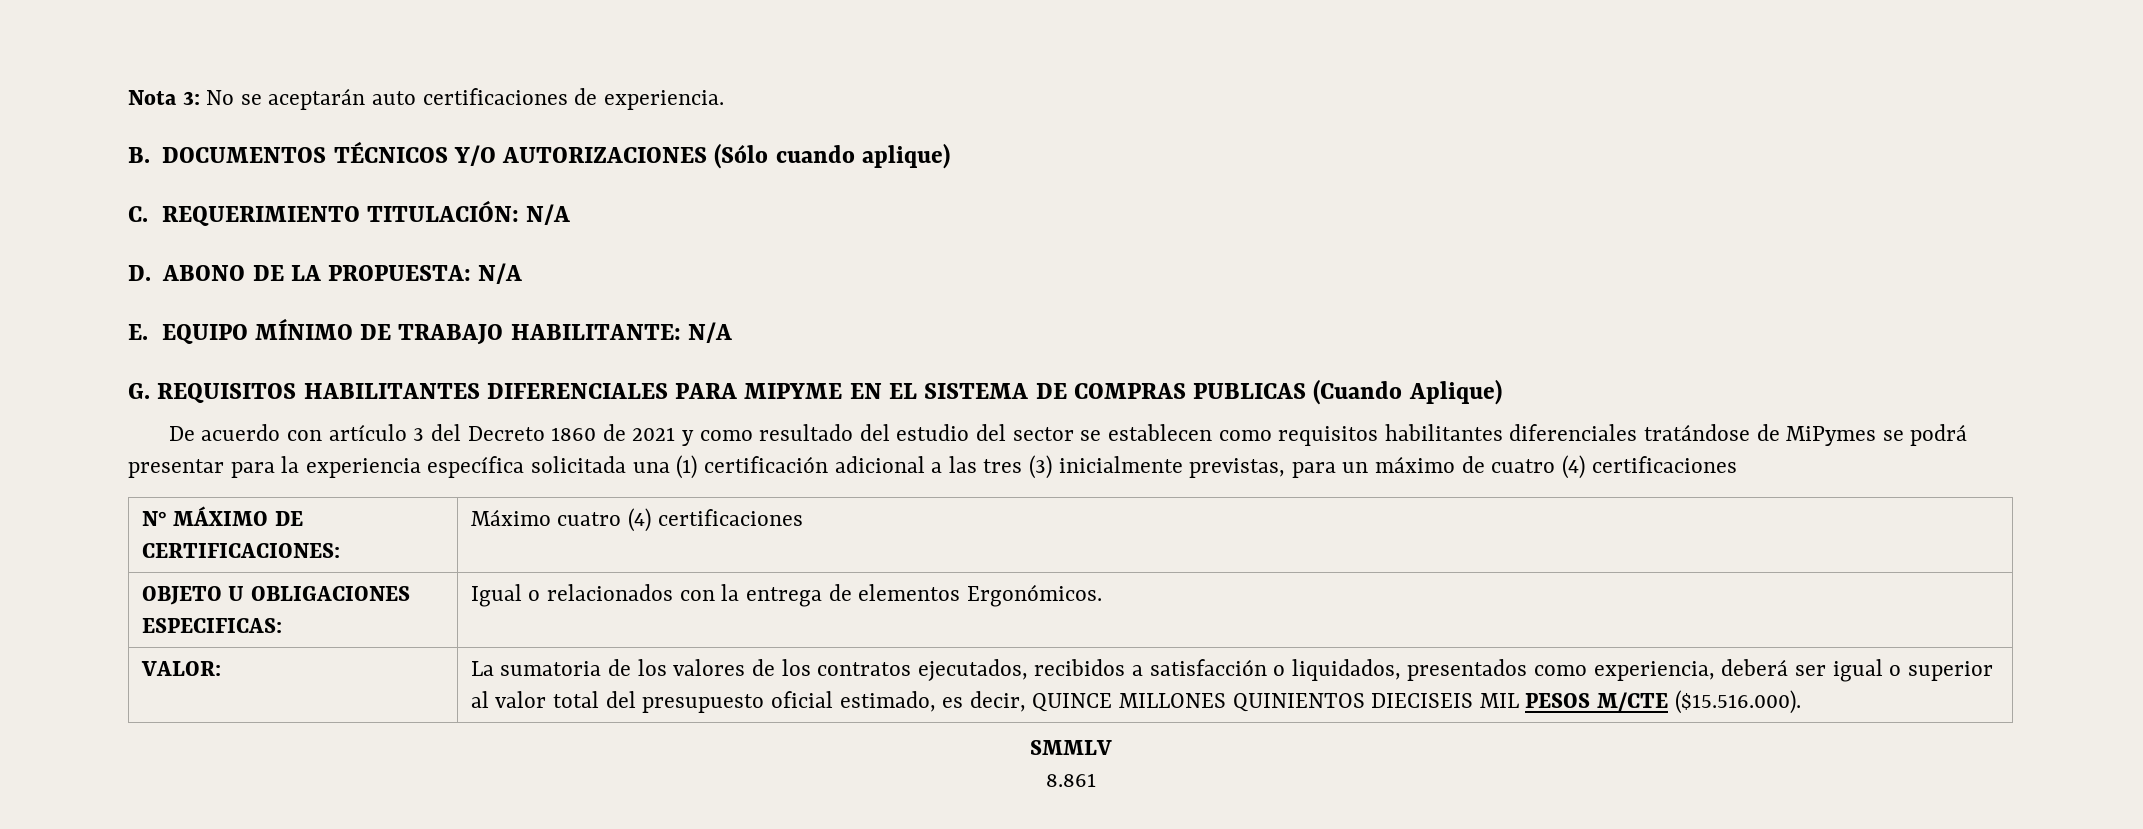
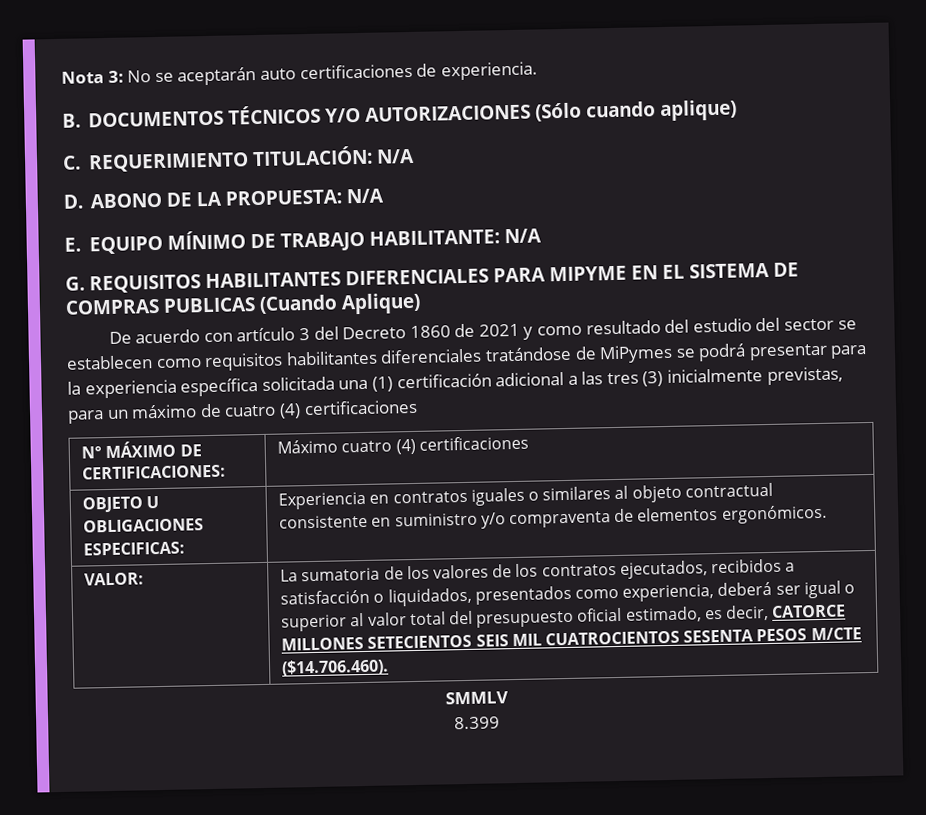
- OBJETO U OBLIGACIONES ESPECIFICAS: | Igual o relacionados con la entrega de elementos Ergonómicos.
+ OBJETO U OBLIGACIONES ESPECIFICAS: | Experiencia en contratos iguales o similares al objeto contractual consistente en suministro y/o compraventa de elementos ergonómicos.
- La sumatoria de los valores de los contratos ejecutados, recibidos a satisfacción o liquidados, presentados como experiencia, deberá ser igual o superior al valor total del presupuesto oficial estimado, es decir, QUINCE MILLONES QUINIENTOS DIECISEIS MIL PESOS M/CTE ($15.516.000).
+ La sumatoria de los valores de los contratos ejecutados, recibidos a satisfacción o liquidados, presentados como experiencia, deberá ser igual o superior al valor total del presupuesto oficial estimado, es decir, CATORCE MILLONES SETECIENTOS SEIS MIL CUATROCIENTOS SESENTA PESOS M/CTE ($14.706.460).
- 8.861
+ 8.399

